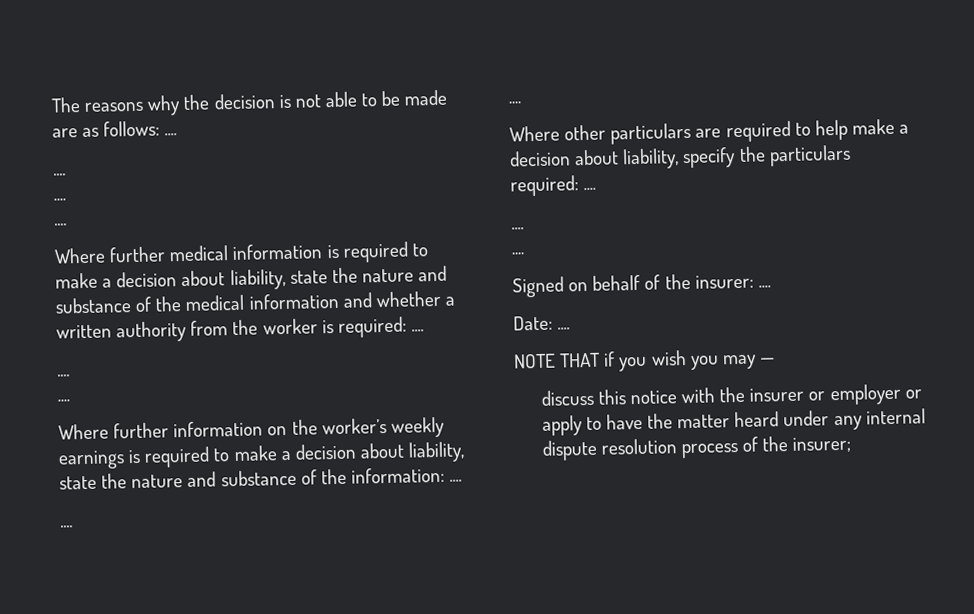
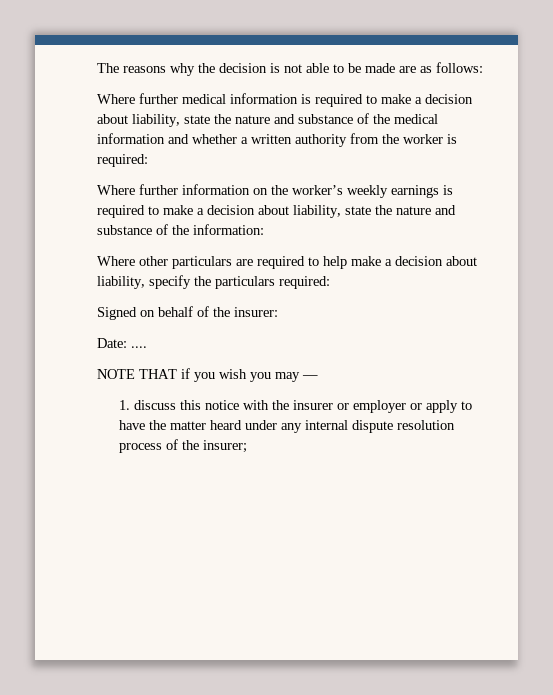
- The reasons why the decision is not able to be made are as follows: ....
- ....
- ....
- ....
+ The reasons why the decision is not able to be made are as follows:
- Where further medical information is required to make a decision about liability, state the nature and substance of the medical information and whether a written authority from the worker is required: ....
- ....
- ....
+ Where further medical information is required to make a decision about liability, state the nature and substance of the medical information and whether a written authority from the worker is required:
- Where further information on the worker’s weekly earnings is required to make a decision about liability, state the nature and substance of the information: ....
- ....
- ....
+ Where further information on the worker’s weekly earnings is required to make a decision about liability, state the nature and substance of the information:
- Where other particulars are required to help make a decision about liability, specify the particulars required: ....
- ....
- ....
+ Where other particulars are required to help make a decision about liability, specify the particulars required:
- Signed on behalf of the insurer: ....
+ Signed on behalf of the insurer:
- discuss this notice with the insurer or employer or apply to have the matter heard under any internal dispute resolution process of the insurer;
+ 1. discuss this notice with the insurer or employer or apply to have the matter heard under any internal dispute resolution process of the insurer;

